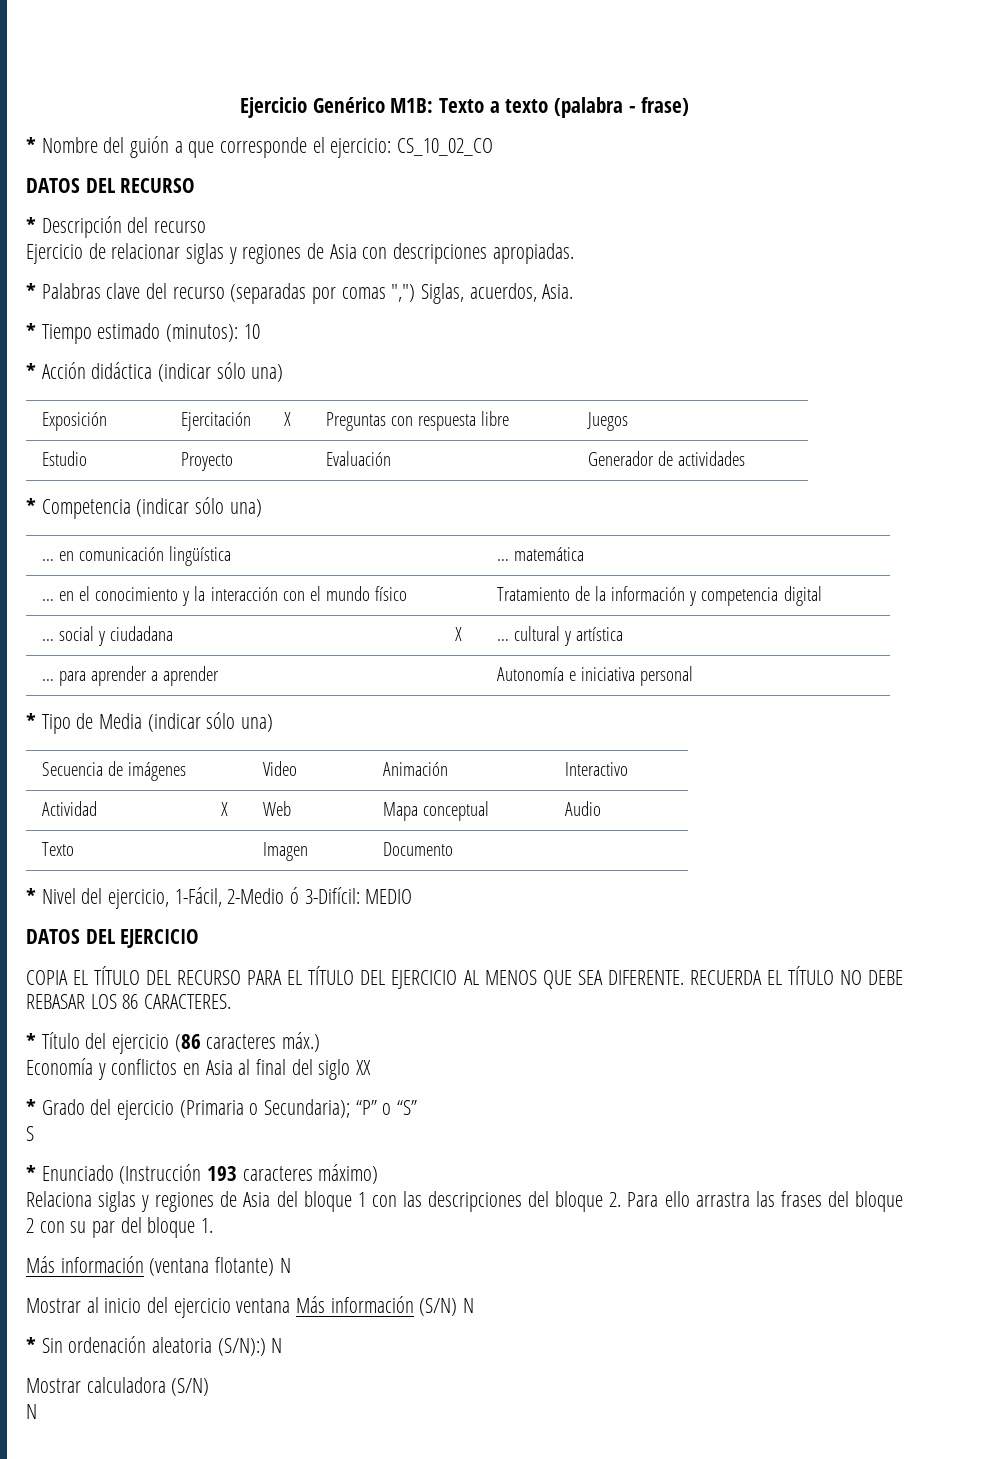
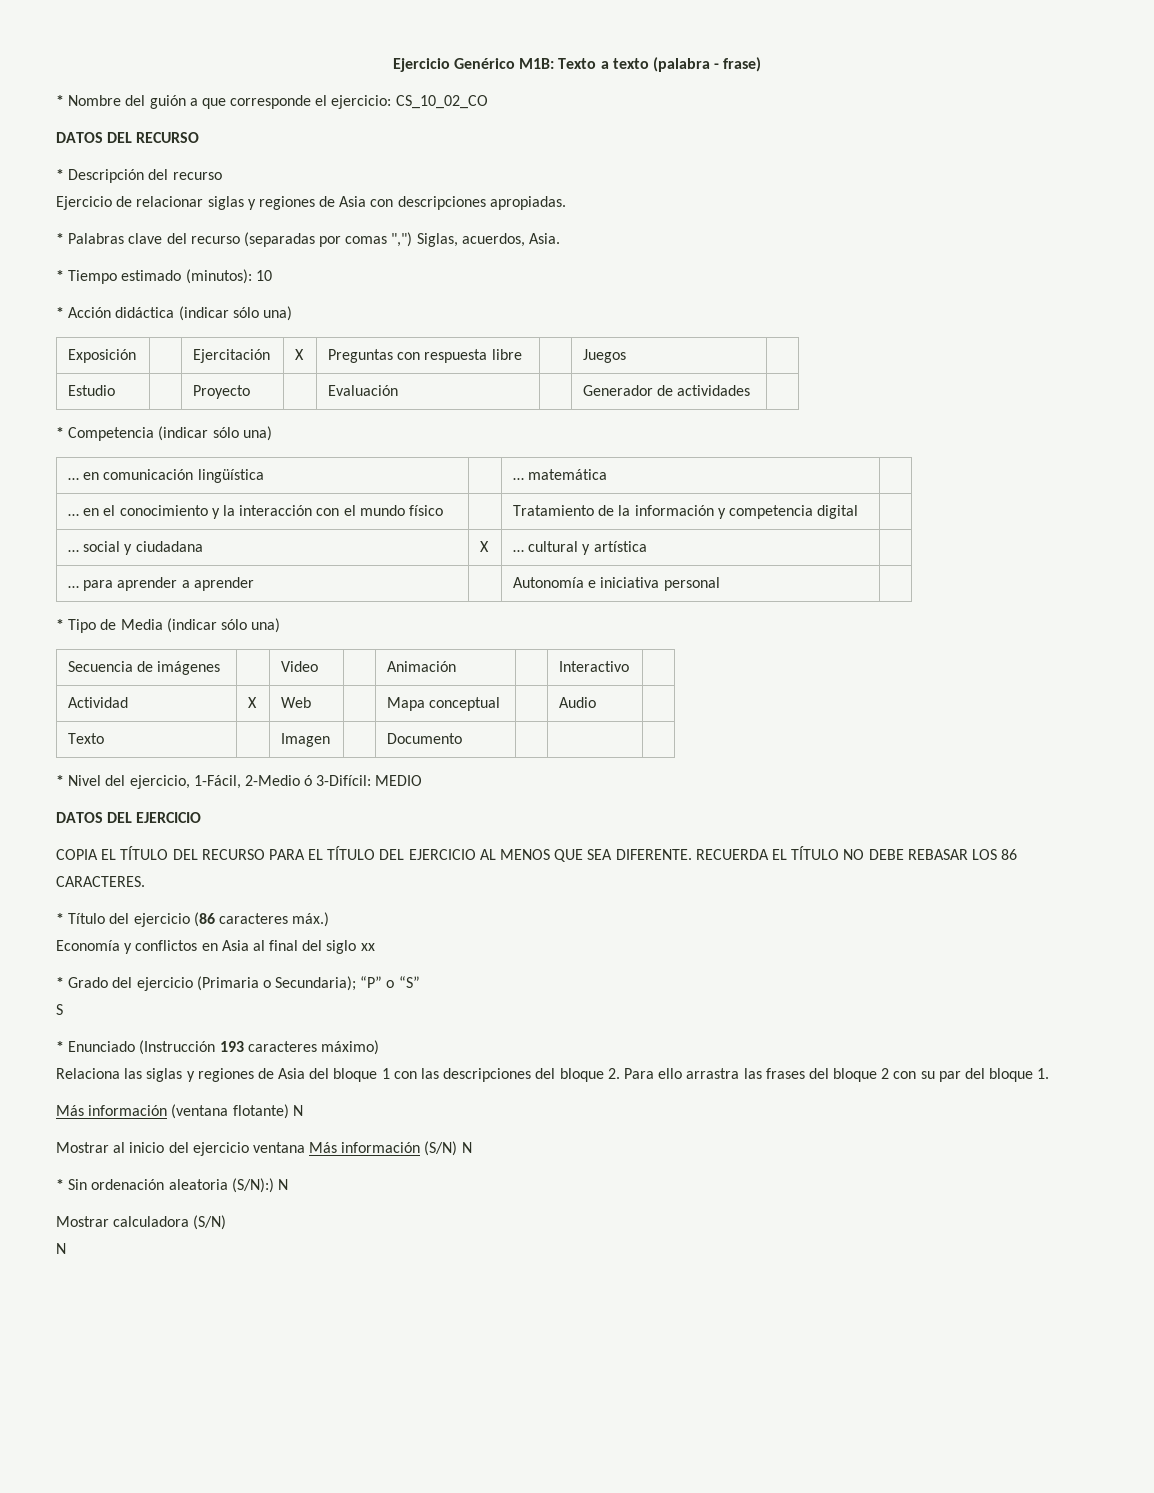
- Economía y conflictos en Asia al final del siglo XX
+ Economía y conflictos en Asia al final del siglo xx
- Relaciona siglas y regiones de Asia del bloque 1 con las descripciones del bloque 2. Para ello arrastra las frases del bloque 2 con su par del bloque 1.
+ Relaciona las siglas y regiones de Asia del bloque 1 con las descripciones del bloque 2. Para ello arrastra las frases del bloque 2 con su par del bloque 1.

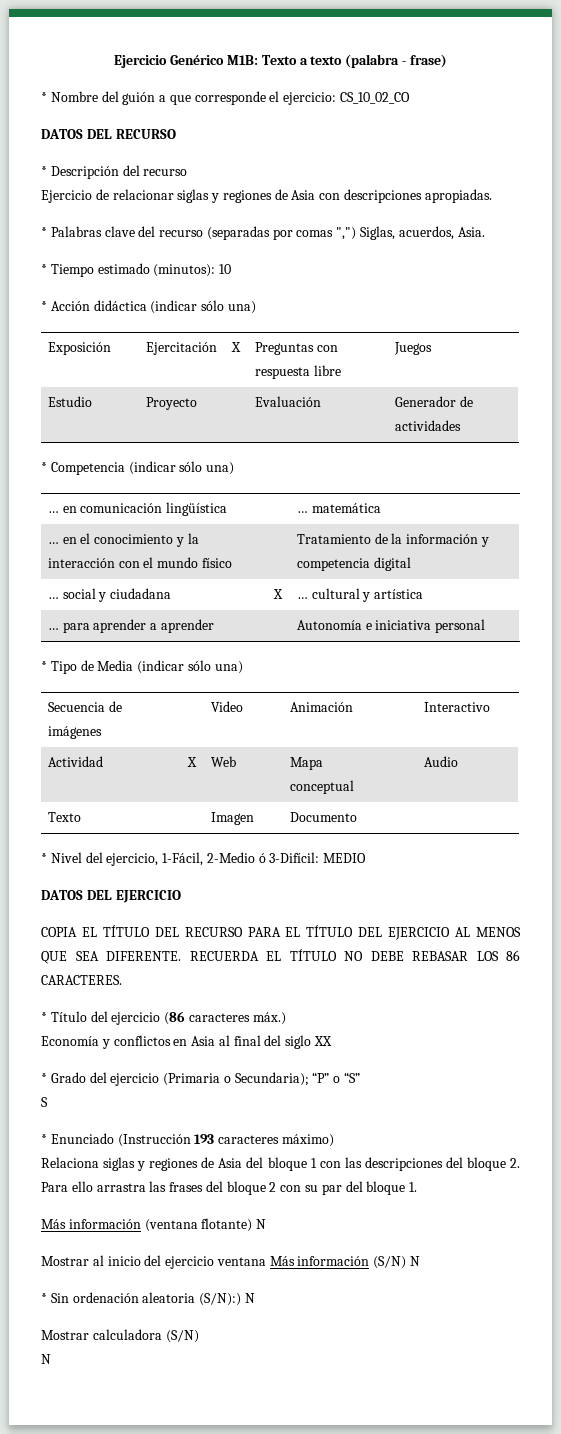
- Economía y conflictos en Asia al final del siglo xx
+ Economía y conflictos en Asia al final del siglo XX
- Relaciona las siglas y regiones de Asia del bloque 1 con las descripciones del bloque 2. Para ello arrastra las frases del bloque 2 con su par del bloque 1.
+ Relaciona siglas y regiones de Asia del bloque 1 con las descripciones del bloque 2. Para ello arrastra las frases del bloque 2 con su par del bloque 1.

